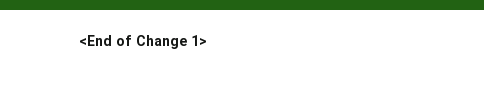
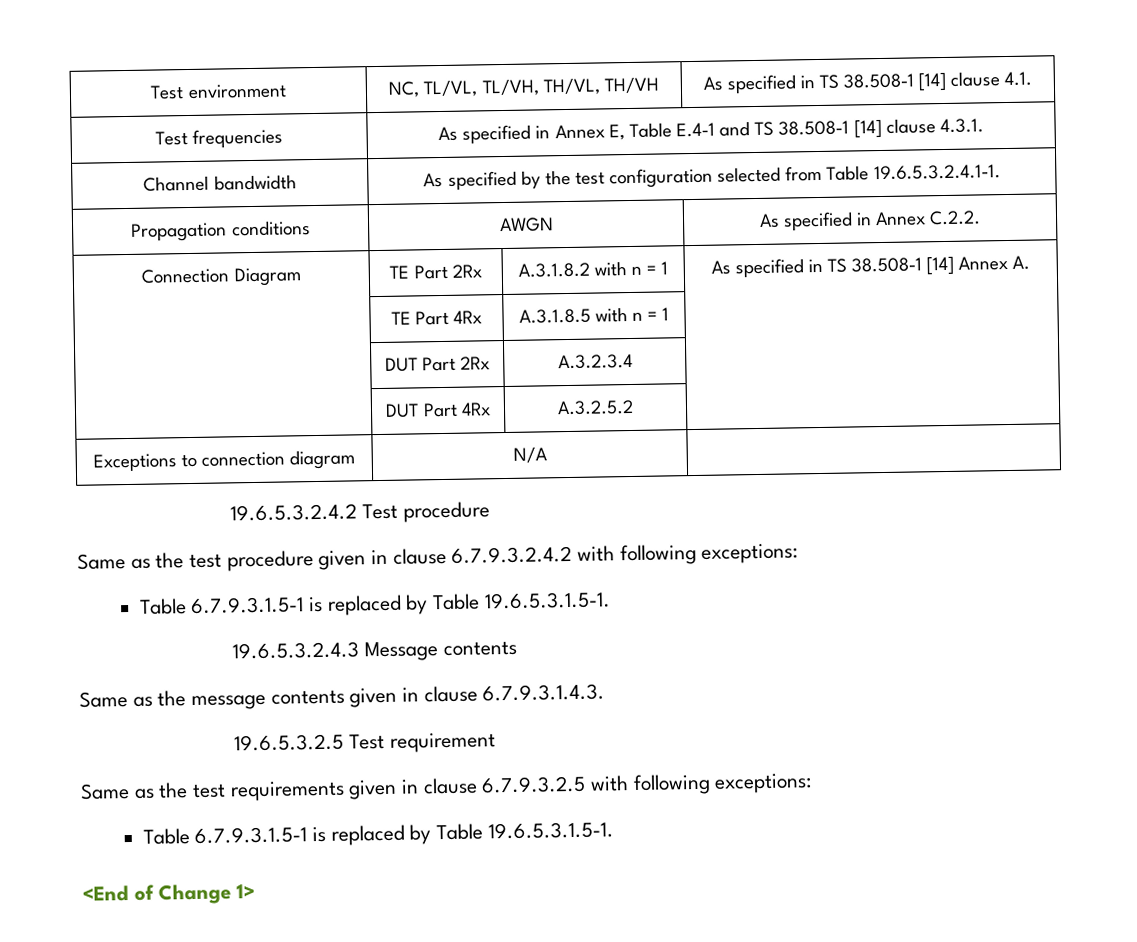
+ Test environment | NC, TL/VL, TL/VH, TH/VL, TH/VH | As specified in TS 38.508-1 [14] clause 4.1.
+ Test frequencies | As specified in Annex E, Table E.4-1 and TS 38.508-1 [14] clause 4.3.1.
+ Channel bandwidth | As specified by the test configuration selected from Table 19.6.5.3.2.4.1-1.
+ Propagation conditions | AWGN | As specified in Annex C.2.2.
+ Connection Diagram | TE Part 2Rx | A.3.1.8.2 with n = 1 | As specified in TS 38.508-1 [14] Annex A.
+ | TE Part 4Rx | A.3.1.8.5 with n = 1 |
+ | DUT Part 2Rx | A.3.2.3.4 |
+ | DUT Part 4Rx | A.3.2.5.2 |
+ Exceptions to connection diagram | N/A |
+ 19.6.5.3.2.4.2 Test procedure
+ Same as the test procedure given in clause 6.7.9.3.2.4.2 with following exceptions:
+ Table 6.7.9.3.1.5-1 is replaced by Table 19.6.5.3.1.5-1.
+ 19.6.5.3.2.4.3 Message contents
+ Same as the message contents given in clause 6.7.9.3.1.4.3.
+ 19.6.5.3.2.5 Test requirement
+ Same as the test requirements given in clause 6.7.9.3.2.5 with following exceptions:
+ Table 6.7.9.3.1.5-1 is replaced by Table 19.6.5.3.1.5-1.

